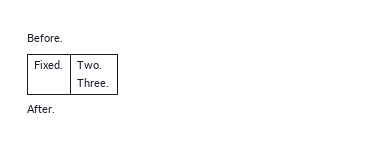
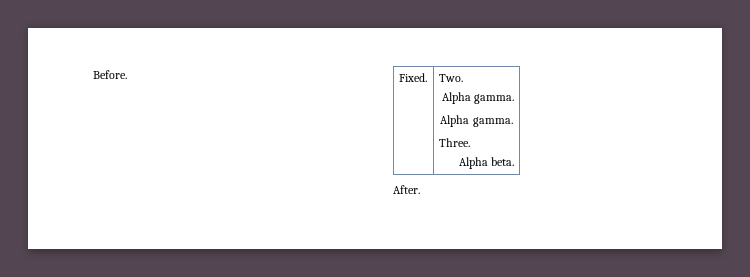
  Fixed. | Two.
+ Alpha gamma.
+ Alpha gamma.
  Three.
+ Alpha beta.

